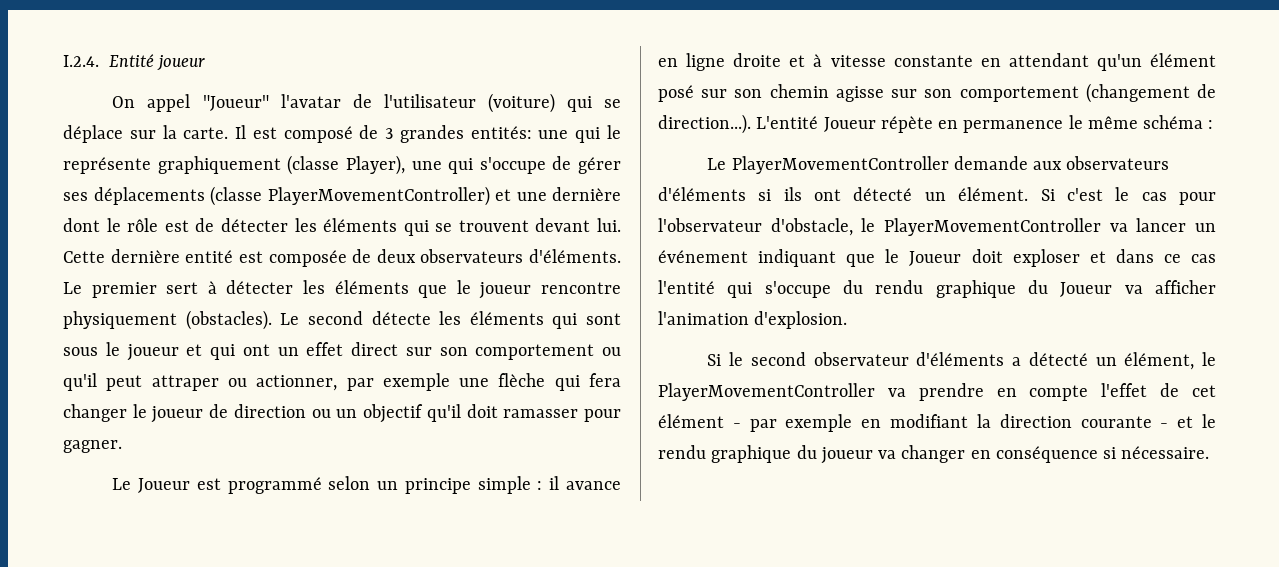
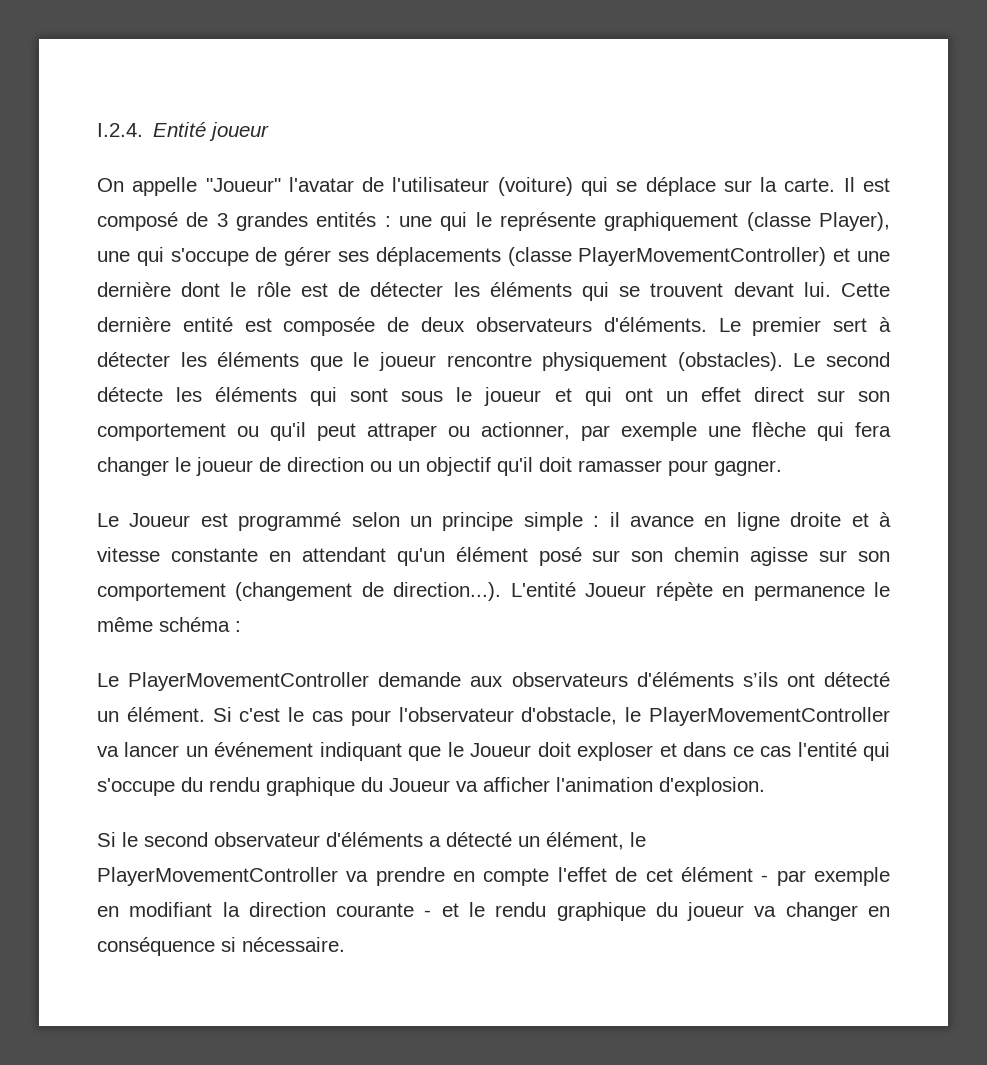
- On appel "Joueur" l'avatar de l'utilisateur (voiture) qui se déplace sur la carte.
+ On appelle "Joueur" l'avatar de l'utilisateur (voiture) qui se déplace sur la carte.
- Il est composé de 3 grandes entités: une qui le représente graphiquement (classe Player), une qui s'occupe de gérer ses déplacements (classe PlayerMovementController) et une dernière dont le rôle est de détecter les éléments qui se trouvent devant lui.
+ Il est composé de 3 grandes entités : une qui le représente graphiquement (classe Player), une qui s'occupe de gérer ses déplacements (classe PlayerMovementController) et une dernière dont le rôle est de détecter les éléments qui se trouvent devant lui.
- Le PlayerMovementController demande aux observateurs d'éléments si ils ont détecté un élément.
+ Le PlayerMovementController demande aux observateurs d'éléments s’ils ont détecté un élément.

